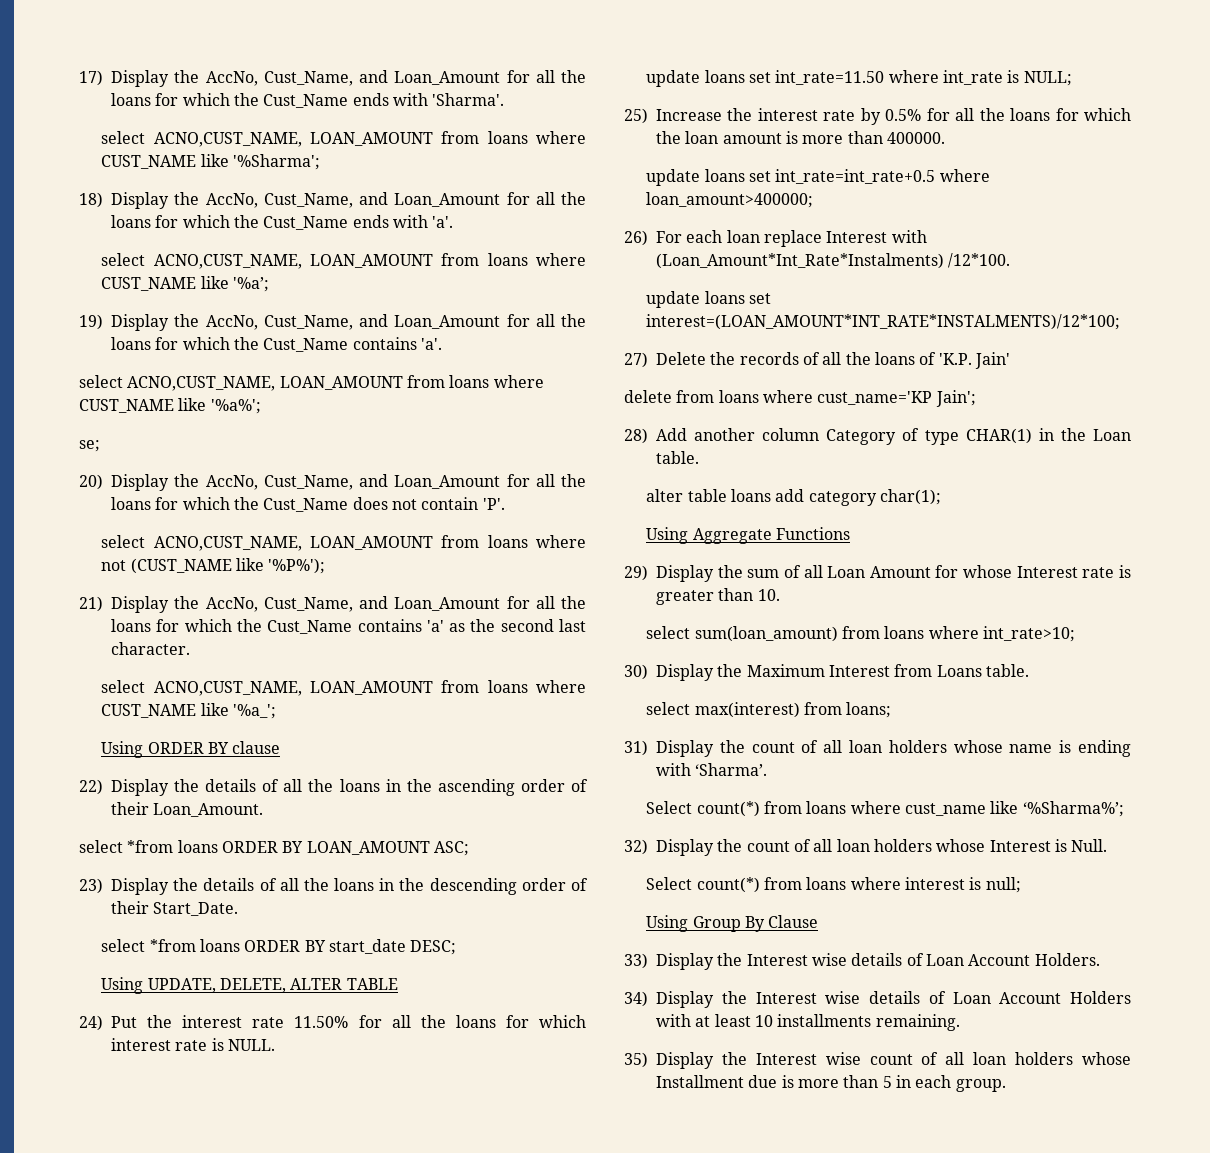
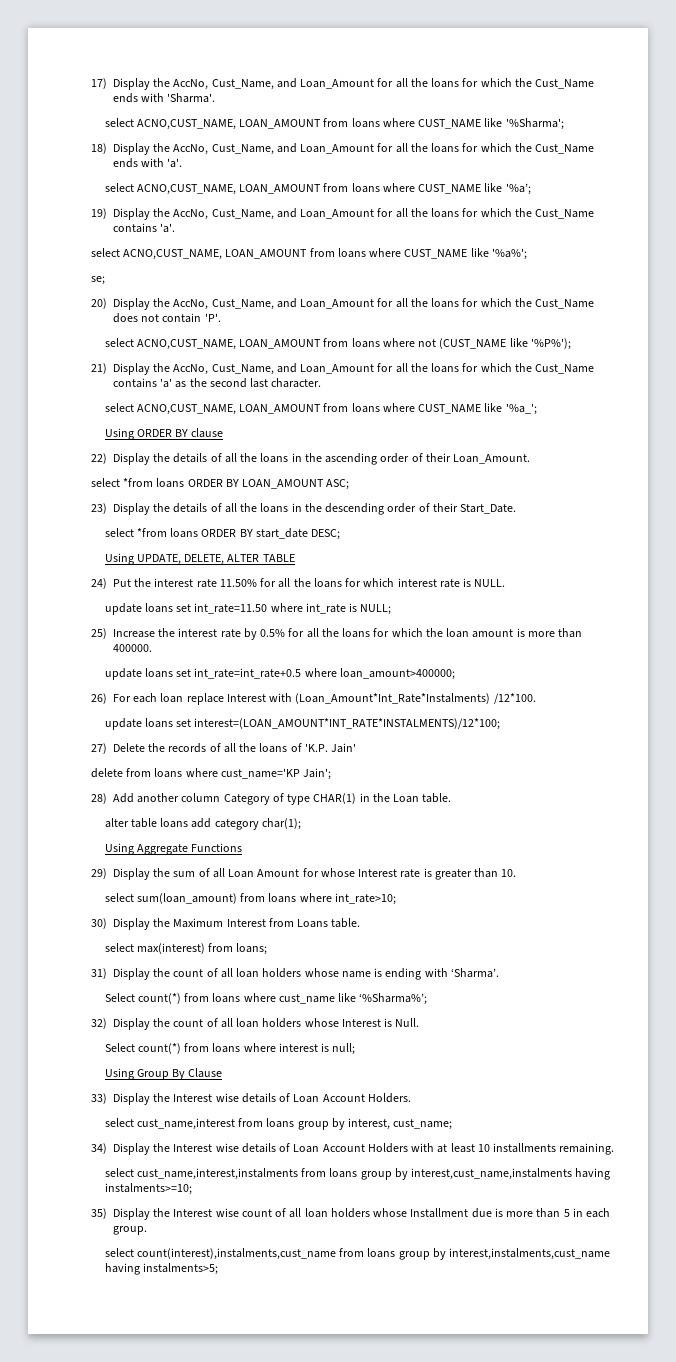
+ select cust_name,interest from loans group by interest, cust_name;
+ select cust_name,interest,instalments from loans group by interest,cust_name,instalments having instalments>=10;
+ select count(interest),instalments,cust_name from loans group by interest,instalments,cust_name having instalments>5;

